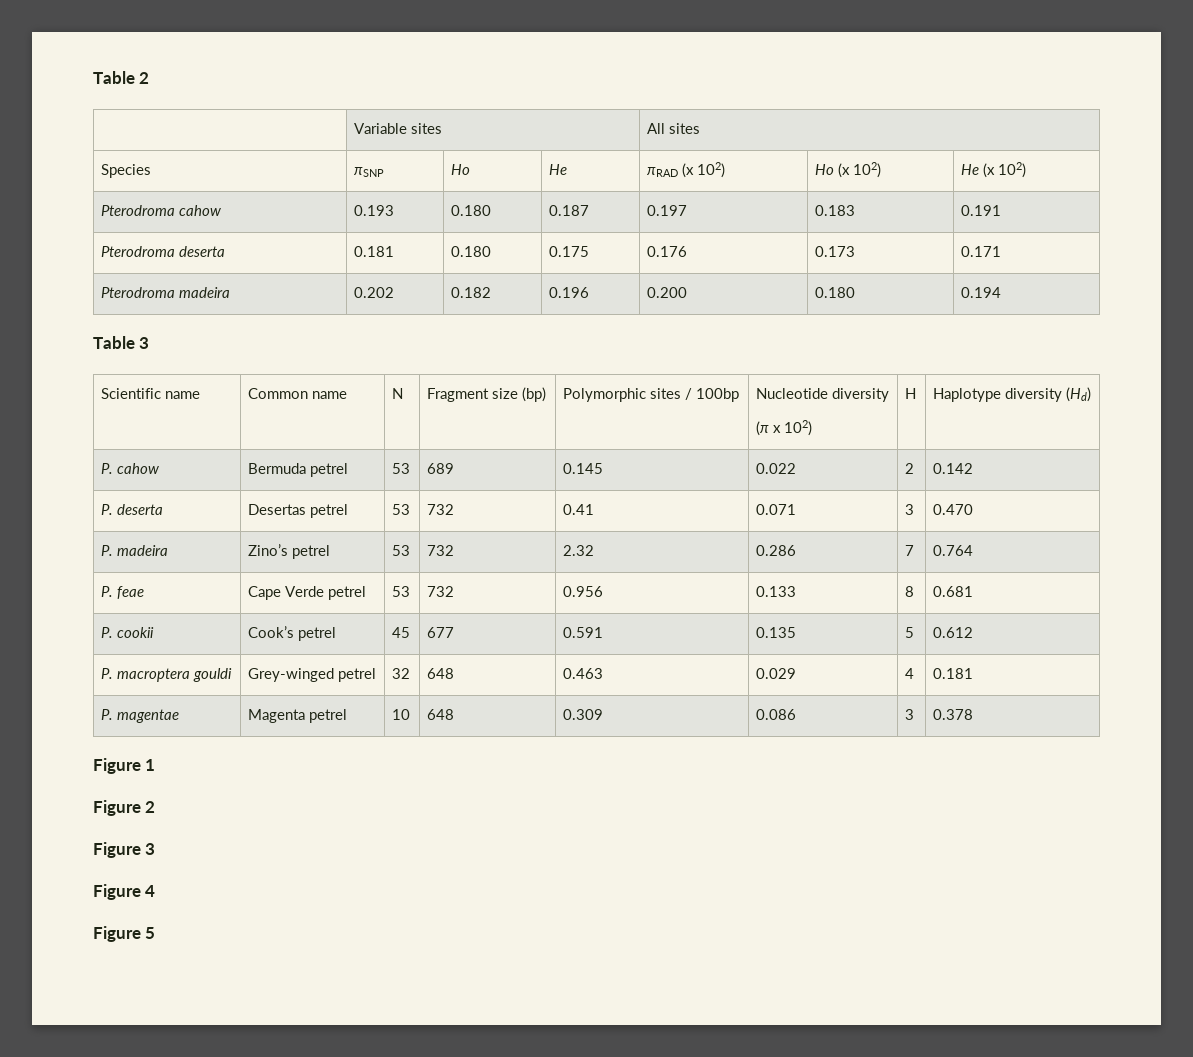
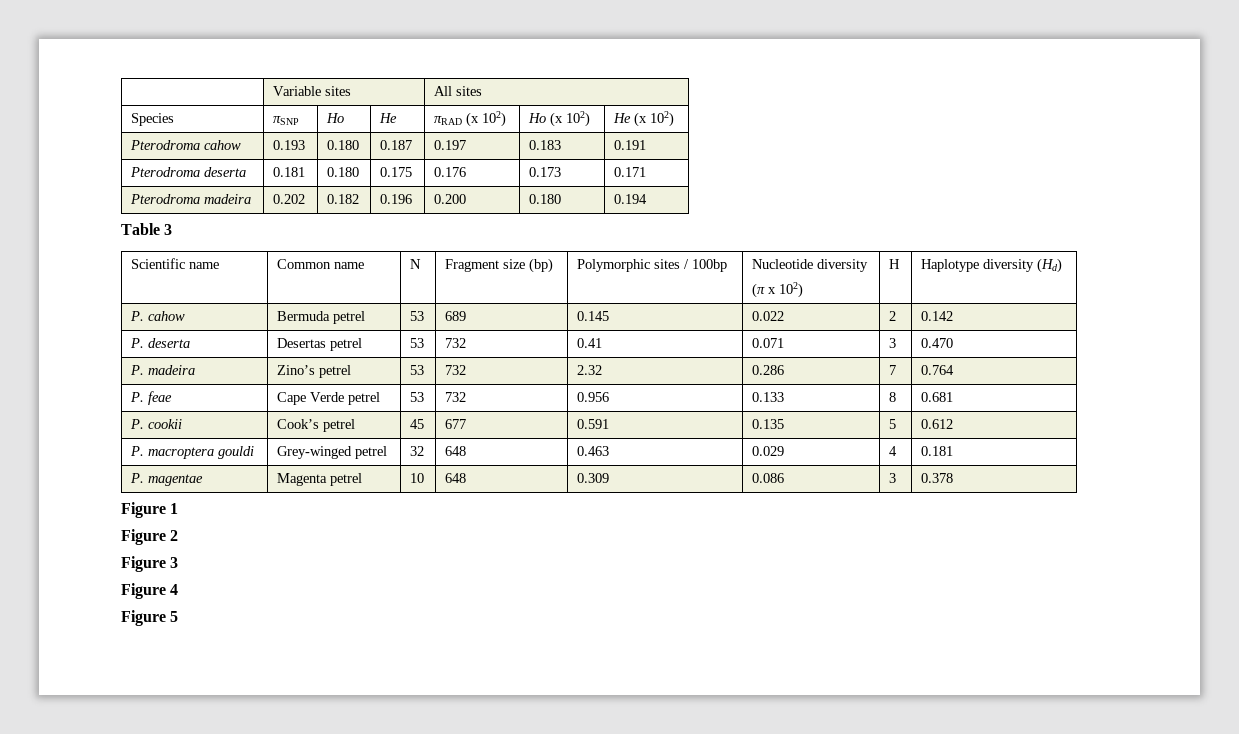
- Table 2

